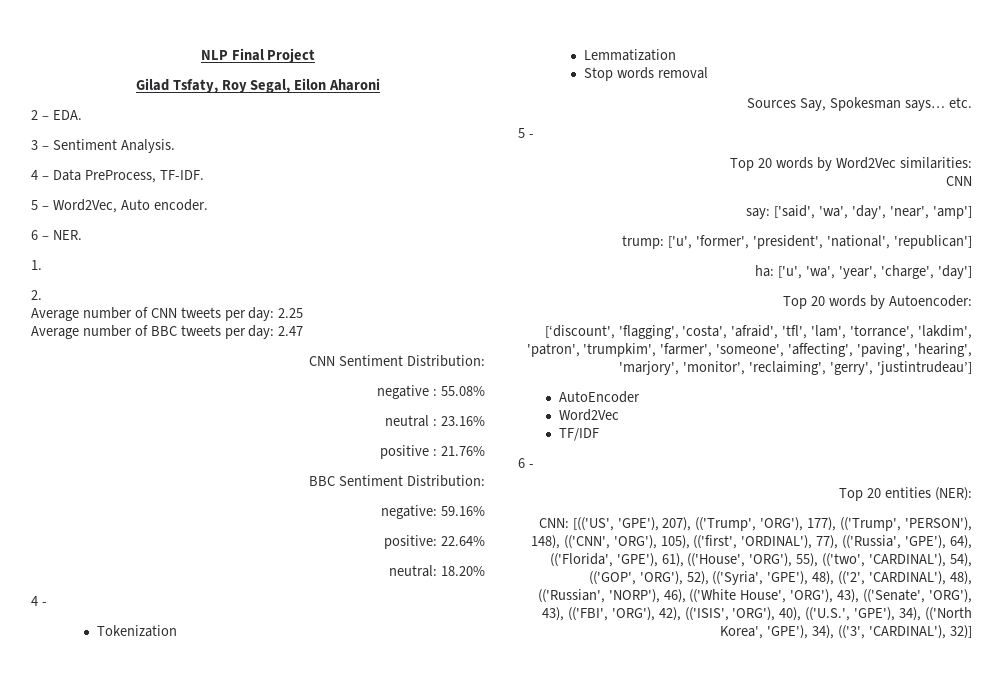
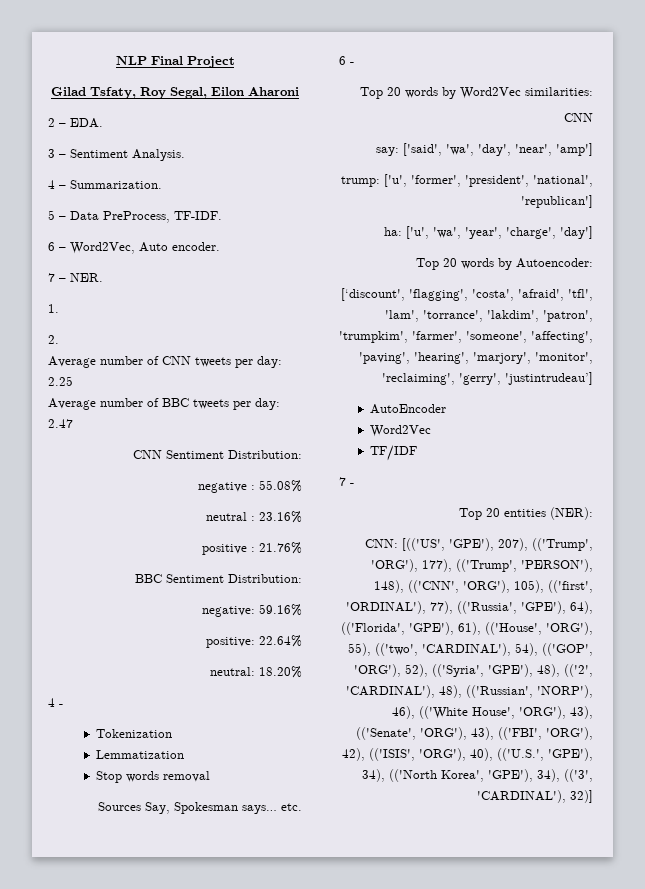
- 4 – Data PreProcess, TF-IDF.
+ 4 – Summarization.
+ 5 – Data PreProcess, TF-IDF.
- 5 – Word2Vec, Auto encoder.
+ 6 – Word2Vec, Auto encoder.
- 6 – NER.
+ 7 – NER.
  Sources Say, Spokesman says… etc.
- 5 -
+ 6 -
  TF/IDF
- 6 -
+ 7 -

